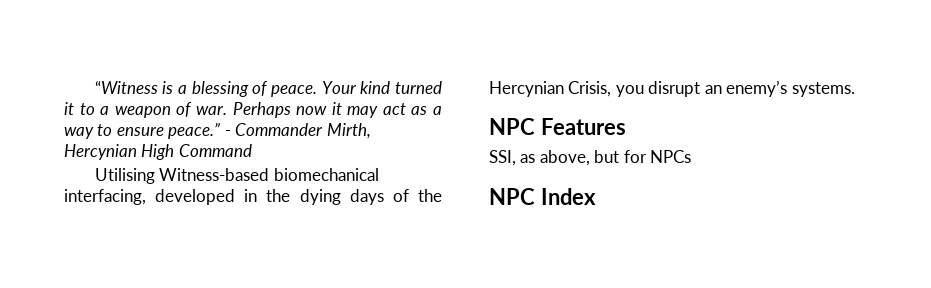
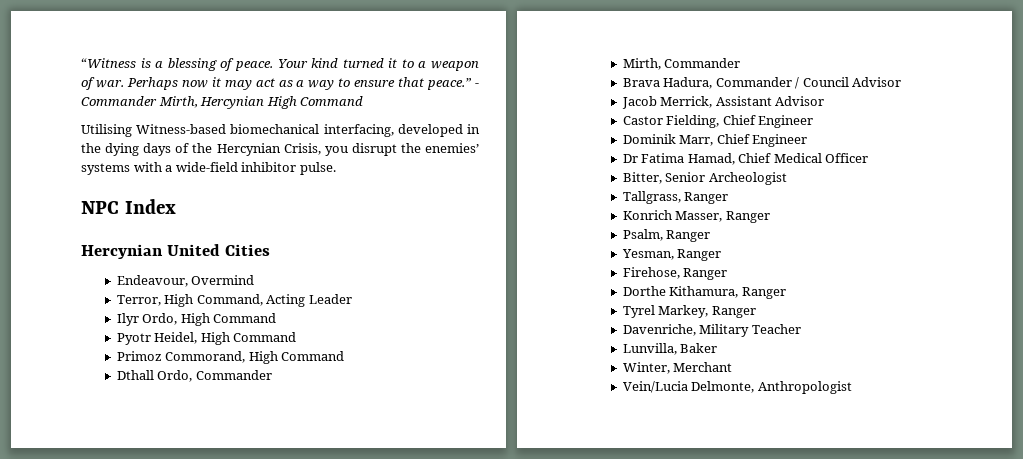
- Perhaps now it may act as a way to ensure peace.”
+ Perhaps now it may act as a way to ensure that peace.”
- Utilising Witness-based biomechanical interfacing, developed in the dying days of the Hercynian Crisis, you disrupt an enemy’s systems.
- NPC Features
- SSI, as above, but for NPCs
+ Utilising Witness-based biomechanical interfacing, developed in the dying days of the Hercynian Crisis, you disrupt the enemies’ systems with a wide-field inhibitor pulse.
  NPC Index
+ Hercynian United Cities
+ Endeavour, Overmind
+ Terror, High Command, Acting Leader
+ Ilyr Ordo, High Command
+ Pyotr Heidel, High Command
+ Primoz Commorand, High Command
+ Dthall Ordo, Commander
+ Mirth, Commander
+ Brava Hadura, Commander / Council Advisor
+ Jacob Merrick, Assistant Advisor
+ Castor Fielding, Chief Engineer
+ Dominik Marr, Chief Engineer
+ Dr Fatima Hamad, Chief Medical Officer
+ Bitter, Senior Archeologist
+ Tallgrass, Ranger
+ Konrich Masser, Ranger
+ Psalm, Ranger
+ Yesman, Ranger
+ Firehose, Ranger
+ Dorthe Kithamura, Ranger
+ Tyrel Markey, Ranger
+ Davenriche, Military Teacher
+ Lunvilla, Baker
+ Winter, Merchant
+ Vein/Lucia Delmonte, Anthropologist

